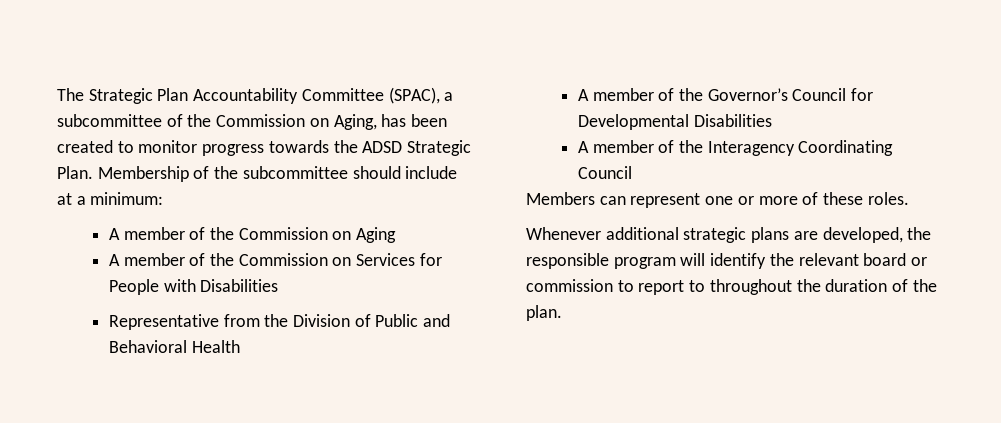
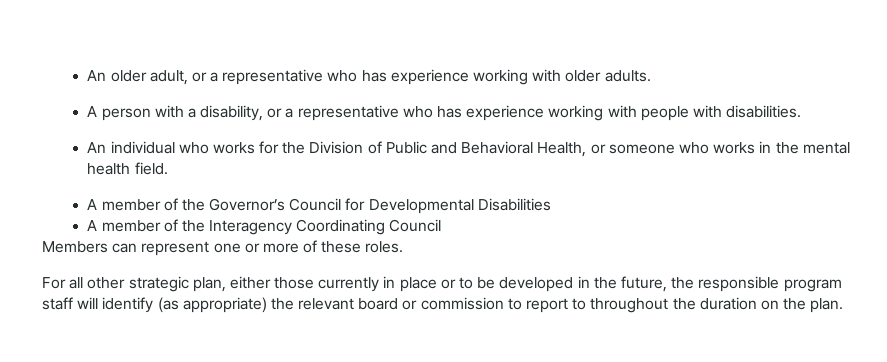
- The Strategic Plan Accountability Committee (SPAC), a subcommittee of the Commission on Aging, has been created to monitor progress towards the ADSD Strategic Plan. Membership of the subcommittee should include at a minimum:
- A member of the Commission on Aging
- A member of the Commission on Services for People with Disabilities
- Representative from the Division of Public and Behavioral Health
+ An older adult, or a representative who has experience working with older adults.
+ A person with a disability, or a representative who has experience working with people with disabilities.
+ An individual who works for the Division of Public and Behavioral Health, or someone who works in the mental health field.
- Whenever additional strategic plans are developed, the responsible program will identify the relevant board or commission to report to throughout the duration of the plan.
+ For all other strategic plan, either those currently in place or to be developed in the future, the responsible program staff will identify (as appropriate) the relevant board or commission to report to throughout the duration on the plan.

